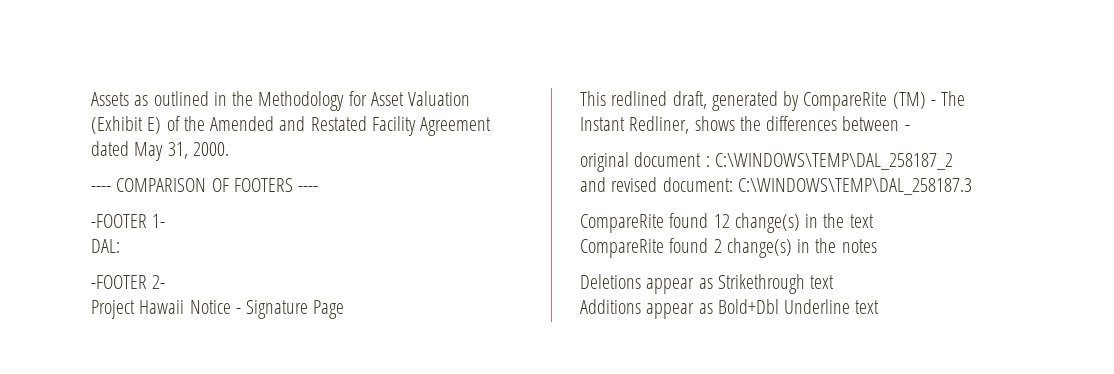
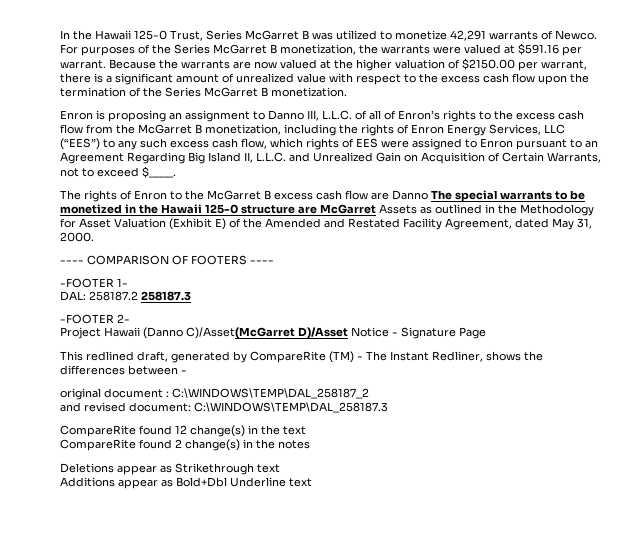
- Assets as outlined in the Methodology for Asset Valuation (Exhibit E) of the Amended and Restated Facility Agreement dated May 31, 2000.
+ In the Hawaii 125-0 Trust, Series McGarret B was utilized to monetize 42,291 warrants of Newco. For purposes of the Series McGarret B monetization, the warrants were valued at $591.16 per warrant. Because the warrants are now valued at the higher valuation of $2150.00 per warrant, there is a significant amount of unrealized value with respect to the excess cash flow upon the termination of the Series McGarret B monetization.
+ Enron is proposing an assignment to Danno III, L.L.C. of all of Enron’s rights to the excess cash flow from the McGarret B monetization, including the rights of Enron Energy Services, LLC (“EES”) to any such excess cash flow, which rights of EES were assigned to Enron pursuant to an Agreement Regarding Big Island II, L.L.C. and Unrealized Gain on Acquisition of Certain Warrants, not to exceed $____.
+ The rights of Enron to the McGarret B excess cash flow are Danno The special warrants to be monetized in the Hawaii 125-0 structure are McGarret Assets as outlined in the Methodology for Asset Valuation (Exhibit E) of the Amended and Restated Facility Agreement, dated May 31, 2000.
- DAL:
+ DAL: 258187.2 258187.3
- Project Hawaii Notice - Signature Page
+ Project Hawaii (Danno C)/Asset(McGarret D)/Asset Notice - Signature Page

